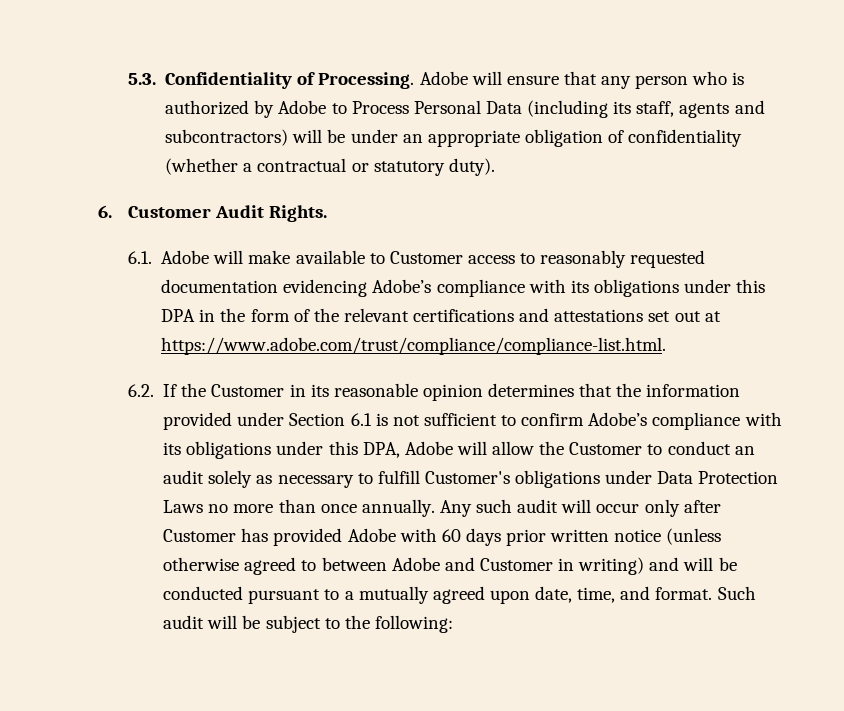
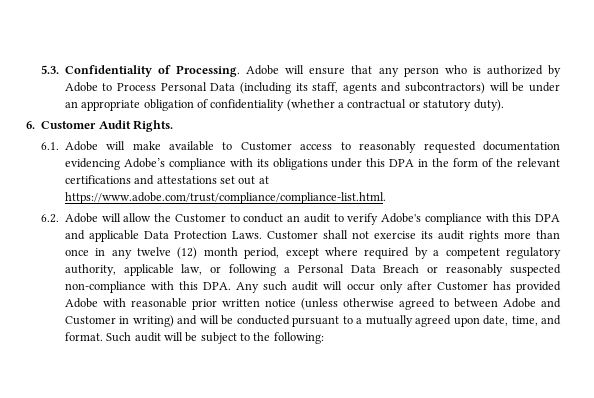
- 6.2. If the Customer in its reasonable opinion determines that the information provided under Section 6.1 is not sufficient to confirm Adobe’s compliance with its obligations under this DPA, Adobe will allow the Customer to conduct an audit solely as necessary to fulfill Customer's obligations under Data Protection Laws no more than once annually. Any such audit will occur only after Customer has provided Adobe with 60 days prior written notice (unless otherwise agreed to between Adobe and Customer in writing) and will be conducted pursuant to a mutually agreed upon date, time, and format.
+ 6.2. Adobe will allow the Customer to conduct an audit to verify Adobe's compliance with this DPA and applicable Data Protection Laws. Customer shall not exercise its audit rights more than once in any twelve (12) month period, except where required by a competent regulatory authority, applicable law, or following a Personal Data Breach or reasonably suspected non-compliance with this DPA. Any such audit will occur only after Customer has provided Adobe with reasonable prior written notice (unless otherwise agreed to between Adobe and Customer in writing) and will be conducted pursuant to a mutually agreed upon date, time, and format.

